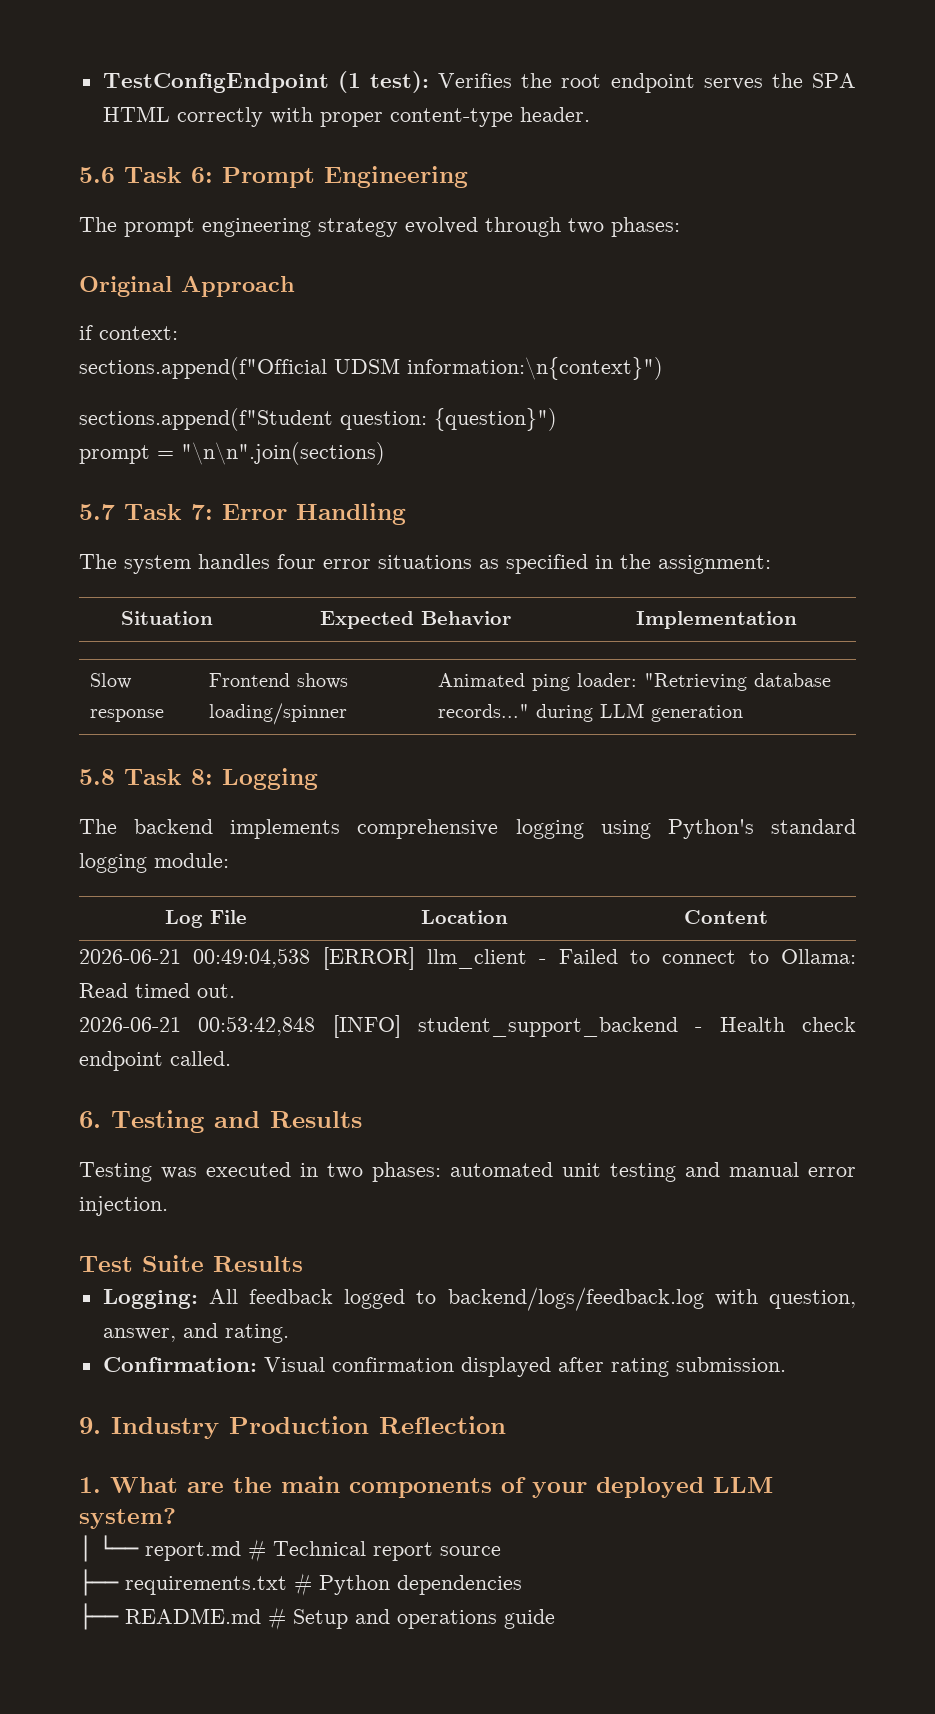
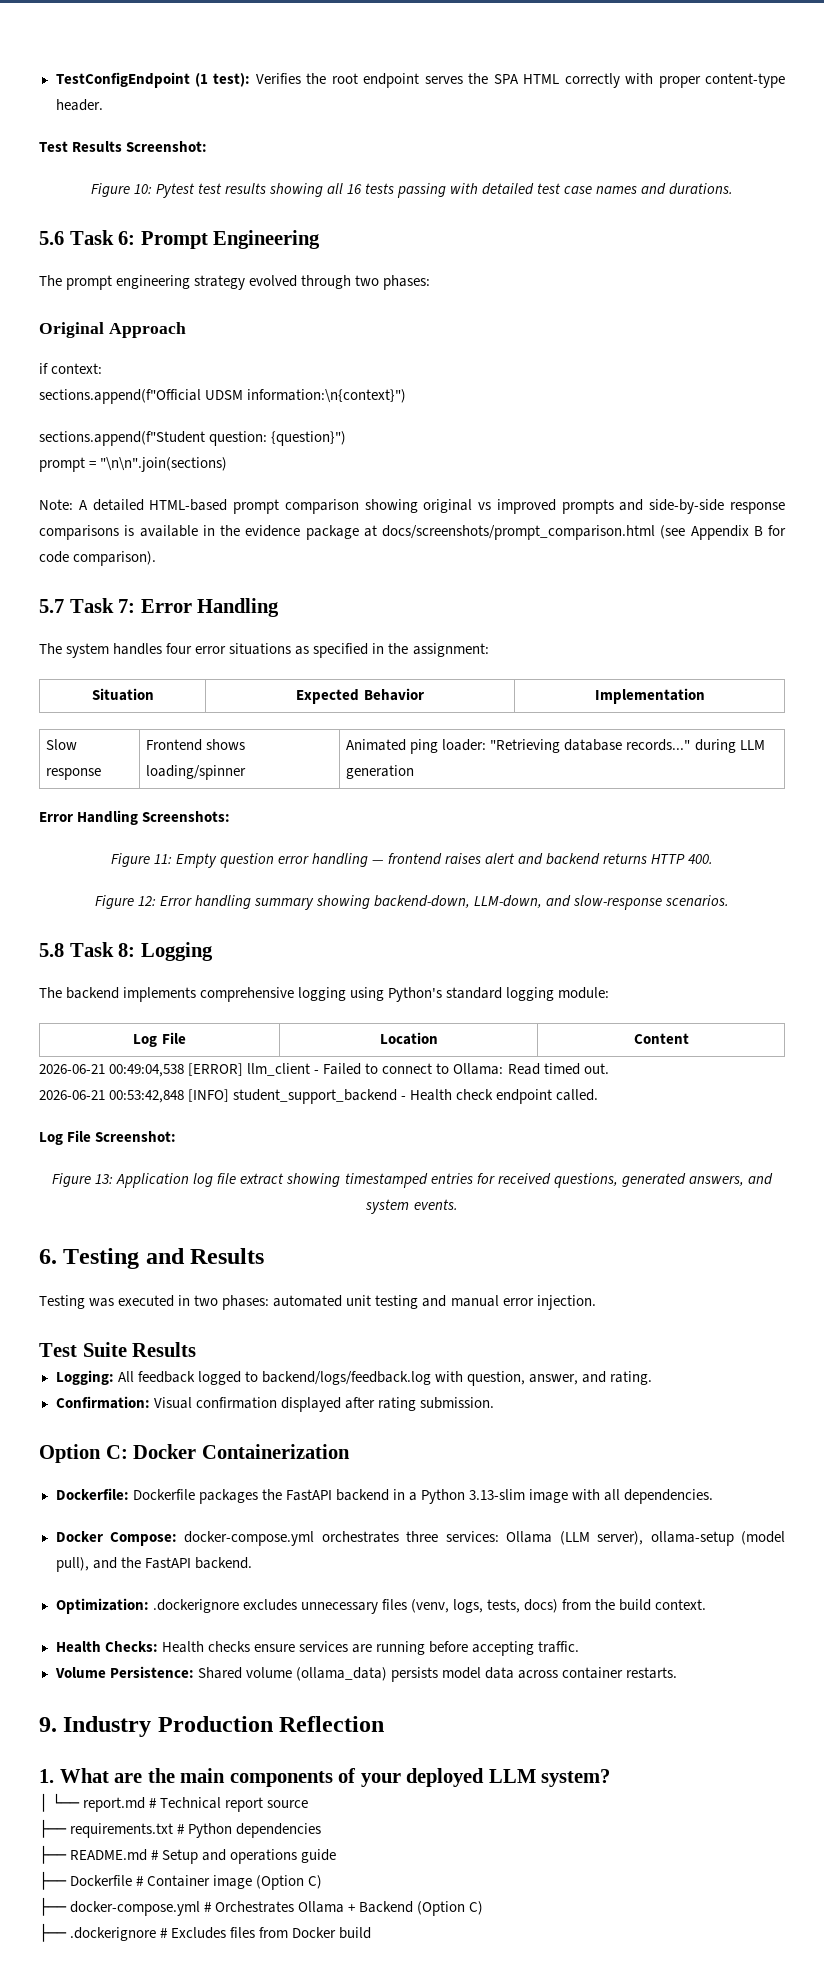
+ Test Results Screenshot:
+ Figure 10: Pytest test results showing all 16 tests passing with detailed test case names and durations.
+ Note: A detailed HTML-based prompt comparison showing original vs improved prompts and side-by-side response comparisons is available in the evidence package at docs/screenshots/prompt_comparison.html (see Appendix B for code comparison).
+ Error Handling Screenshots:
+ Figure 11: Empty question error handling — frontend raises alert and backend returns HTTP 400.
+ Figure 12: Error handling summary showing backend-down, LLM-down, and slow-response scenarios.
+ Log File Screenshot:
+ Figure 13: Application log file extract showing timestamped entries for received questions, generated answers, and system events.
+ Option C: Docker Containerization
+ Dockerfile: Dockerfile packages the FastAPI backend in a Python 3.13-slim image with all dependencies.
+ Docker Compose: docker-compose.yml orchestrates three services: Ollama (LLM server), ollama-setup (model pull), and the FastAPI backend.
+ Optimization: .dockerignore excludes unnecessary files (venv, logs, tests, docs) from the build context.
+ Health Checks: Health checks ensure services are running before accepting traffic.
+ Volume Persistence: Shared volume (ollama_data) persists model data across container restarts.
+ ├── Dockerfile # Container image (Option C)
+ ├── docker-compose.yml # Orchestrates Ollama + Backend (Option C)
+ ├── .dockerignore # Excludes files from Docker build

